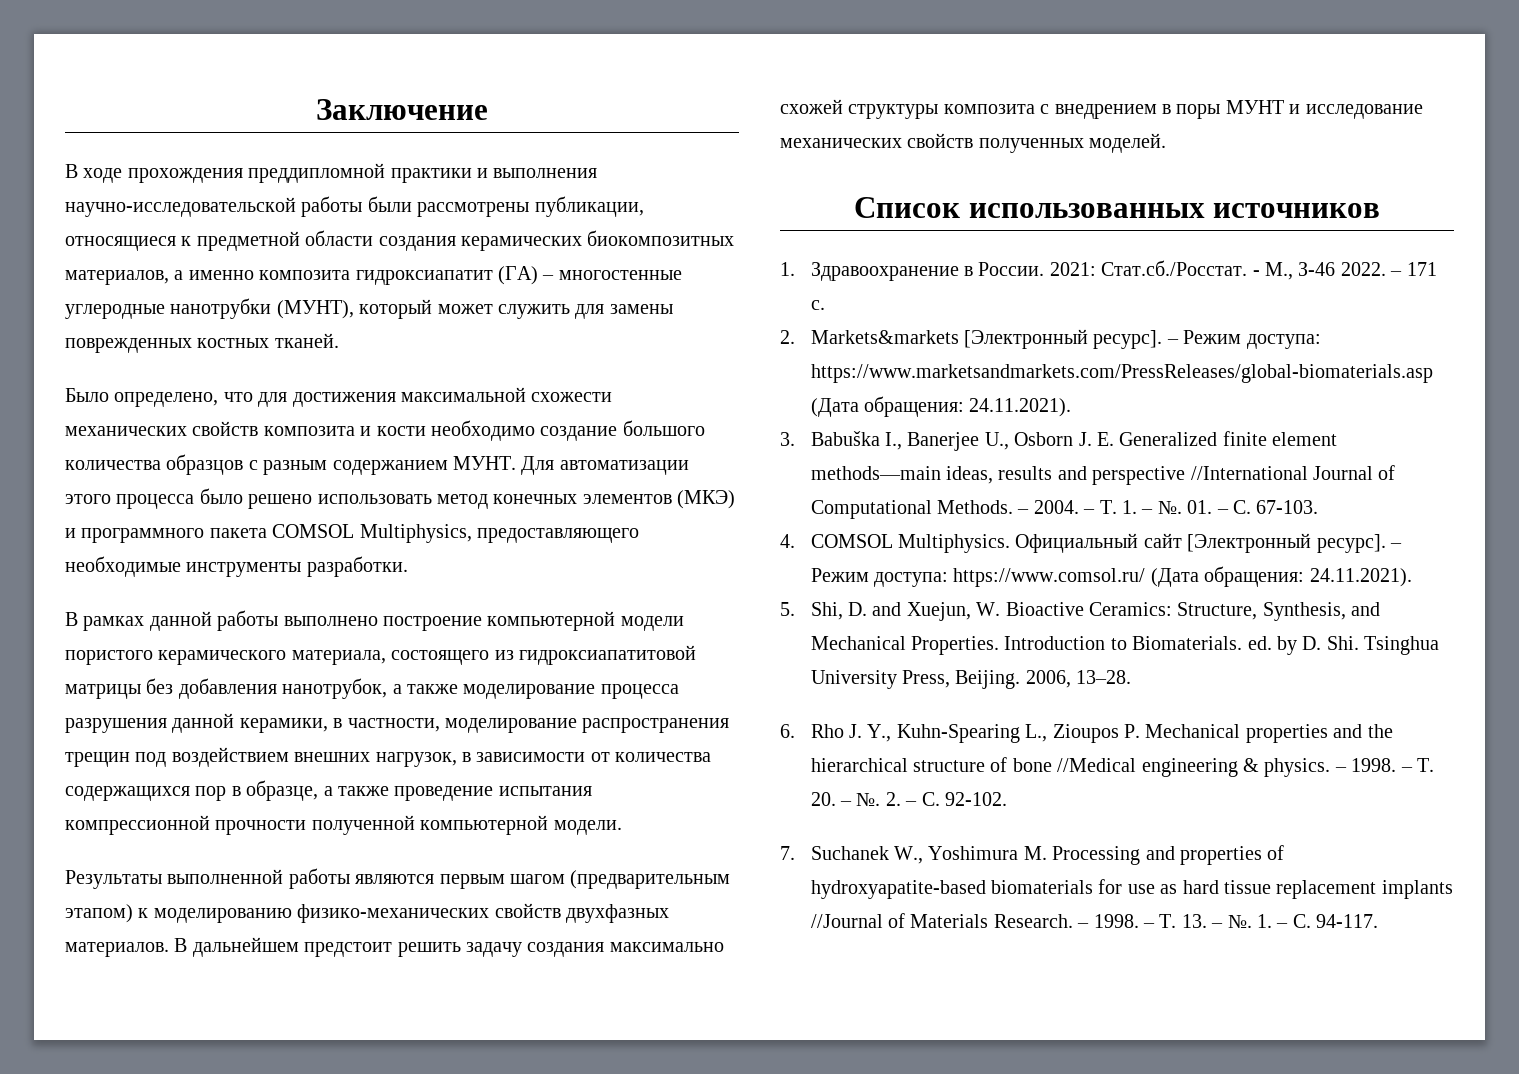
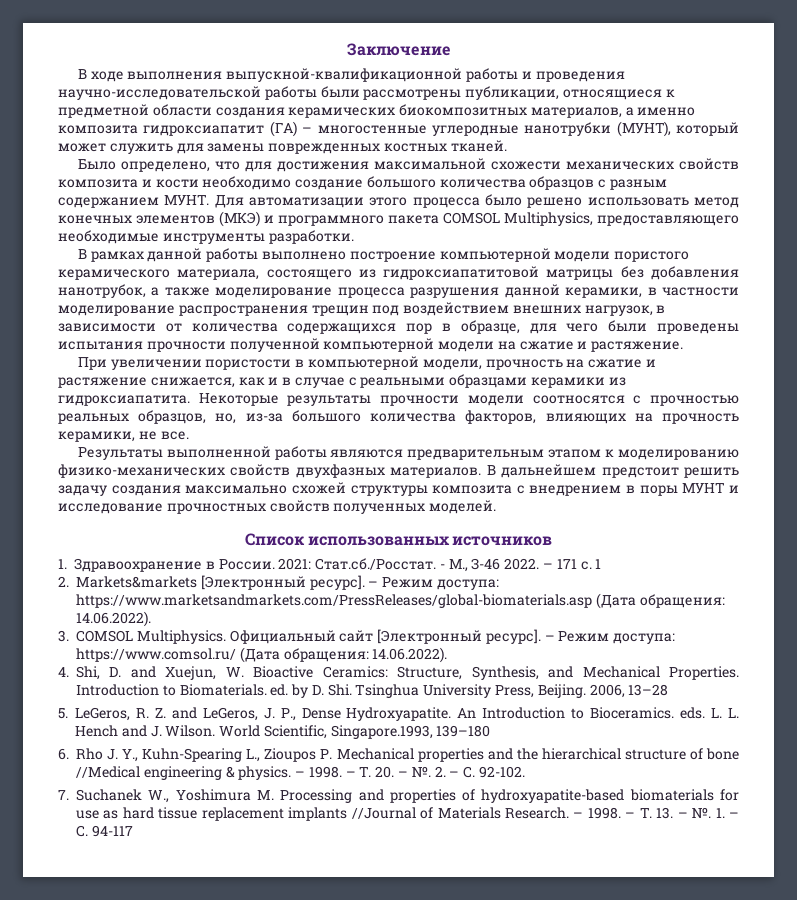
- В ходе прохождения преддипломной практики и выполнения научно-исследовательской работы были рассмотрены публикации, относящиеся к предметной области создания керамических биокомпозитных материалов, а именно композита гидроксиапатит (ГА) – многостенные углеродные нанотрубки (МУНТ), который может служить для замены поврежденных костных тканей.
+ В ходе выполнения выпускной-квалификационной работы и проведения научно-исследовательской работы были рассмотрены публикации, относящиеся к предметной области создания керамических биокомпозитных материалов, а именно композита гидроксиапатит (ГА) – многостенные углеродные нанотрубки (МУНТ), который может служить для замены поврежденных костных тканей.
- В рамках данной работы выполнено построение компьютерной модели пористого керамического материала, состоящего из гидроксиапатитовой матрицы без добавления нанотрубок, а также моделирование процесса разрушения данной керамики, в частности, моделирование распространения трещин под воздействием внешних нагрузок, в зависимости от количества содержащихся пор в образце, а также проведение испытания компрессионной прочности полученной компьютерной модели.
+ В рамках данной работы выполнено построение компьютерной модели пористого керамического материала, состоящего из гидроксиапатитовой матрицы без добавления нанотрубок, а также моделирование процесса разрушения данной керамики, в частности моделирование распространения трещин под воздействием внешних нагрузок, в зависимости от количества содержащихся пор в образце, для чего были проведены испытания прочности полученной компьютерной модели на сжатие и растяжение.
+ При увеличении пористости в компьютерной модели, прочность на сжатие и растяжение снижается, как и в случае с реальными образцами керамики из гидроксиапатита. Некоторые результаты прочности модели соотносятся с прочностью реальных образцов, но, из-за большого количества факторов, влияющих на прочность керамики, не все.
- Результаты выполненной работы являются первым шагом (предварительным этапом) к моделированию физико-механических свойств двухфазных материалов.
+ Результаты выполненной работы являются предварительным этапом к моделированию физико-механических свойств двухфазных материалов.
- В дальнейшем предстоит решить задачу создания максимально схожей структуры композита с внедрением в поры МУНТ и исследование механических свойств полученных моделей.
+ В дальнейшем предстоит решить задачу создания максимально схожей структуры композита с внедрением в поры МУНТ и исследование прочностных свойств полученных моделей.
+ 1
- – Режим доступа: https://www.marketsandmarkets.com/PressReleases/global-biomaterials.asp (Дата обращения: 24.11.2021).
- 3. Babuška I., Banerjee U., Osborn J. E. Generalized finite element methods—main ideas, results and perspective //International Journal of Computational Methods. – 2004. – Т. 1. – №. 01. – С. 67-103.
- 4. COMSOL Multiphysics.
+ – Режим доступа: https://www.marketsandmarkets.com/PressReleases/global-biomaterials.asp (Дата обращения: 14.06.2022).
+ 3. COMSOL Multiphysics.
- – Режим доступа: https://www.comsol.ru/ (Дата обращения: 24.11.2021).
- 5. Shi, D. and Xuejun, W. Bioactive Ceramics: Structure, Synthesis, and Mechanical Properties.
+ – Режим доступа: https://www.comsol.ru/ (Дата обращения: 14.06.2022).
+ 4. Shi, D. and Xuejun, W. Bioactive Ceramics: Structure, Synthesis, and Mechanical Properties.
- 2006, 13–28.
+ 2006, 13–28
+ 5. LeGeros, R. Z. and LeGeros, J. P., Dense Hydroxyapatite. An Introduction to Bioceramics. eds. L. L. Hench and J. Wilson. World Scientific, Singapore.1993, 139–180
- 1. – С. 94-117.
+ 1. – С. 94-117

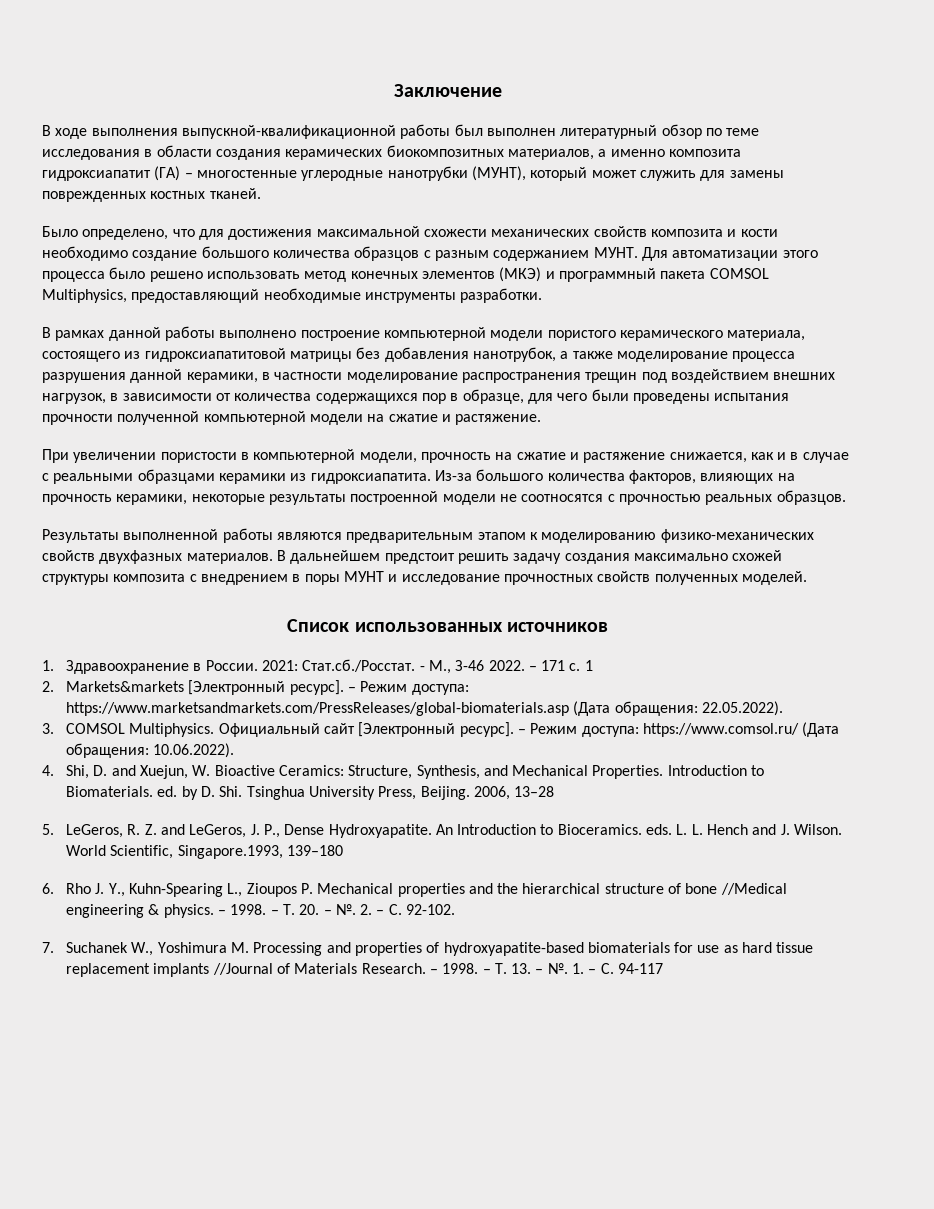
- В ходе выполнения выпускной-квалификационной работы и проведения научно-исследовательской работы были рассмотрены публикации, относящиеся к предметной области создания керамических биокомпозитных материалов, а именно композита гидроксиапатит (ГА) – многостенные углеродные нанотрубки (МУНТ), который может служить для замены поврежденных костных тканей.
+ В ходе выполнения выпускной-квалификационной работы был выполнен литературный обзор по теме исследования в области создания керамических биокомпозитных материалов, а именно композита гидроксиапатит (ГА) – многостенные углеродные нанотрубки (МУНТ), который может служить для замены поврежденных костных тканей.
- Для автоматизации этого процесса было решено использовать метод конечных элементов (МКЭ) и программного пакета COMSOL Multiphysics, предоставляющего необходимые инструменты разработки.
+ Для автоматизации этого процесса было решено использовать метод конечных элементов (МКЭ) и программный пакета COMSOL Multiphysics, предоставляющий необходимые инструменты разработки.
- Некоторые результаты прочности модели соотносятся с прочностью реальных образцов, но, из-за большого количества факторов, влияющих на прочность керамики, не все.
+ Из-за большого количества факторов, влияющих на прочность керамики, некоторые результаты построенной модели не соотносятся с прочностью реальных образцов.
- – Режим доступа: https://www.marketsandmarkets.com/PressReleases/global-biomaterials.asp (Дата обращения: 14.06.2022).
+ – Режим доступа: https://www.marketsandmarkets.com/PressReleases/global-biomaterials.asp (Дата обращения: 22.05.2022).
- – Режим доступа: https://www.comsol.ru/ (Дата обращения: 14.06.2022).
+ – Режим доступа: https://www.comsol.ru/ (Дата обращения: 10.06.2022).

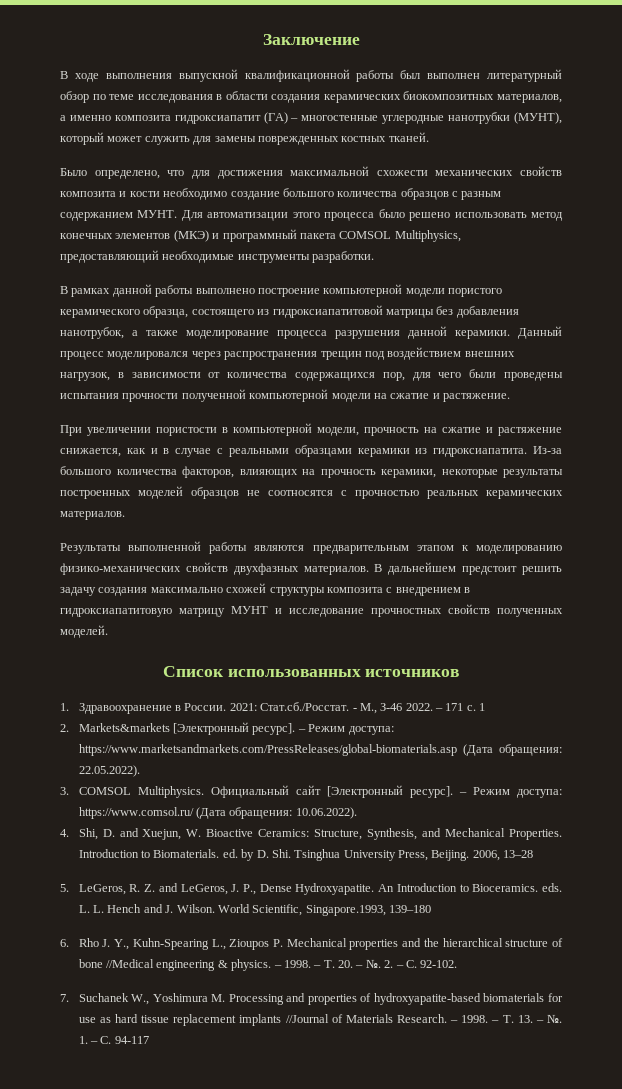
- В ходе выполнения выпускной-квалификационной работы был выполнен литературный обзор по теме исследования в области создания керамических биокомпозитных материалов, а именно композита гидроксиапатит (ГА) – многостенные углеродные нанотрубки (МУНТ), который может служить для замены поврежденных костных тканей.
+ В ходе выполнения выпускной квалификационной работы был выполнен литературный обзор по теме исследования в области создания керамических биокомпозитных материалов, а именно композита гидроксиапатит (ГА) – многостенные углеродные нанотрубки (МУНТ), который может служить для замены поврежденных костных тканей.
- В рамках данной работы выполнено построение компьютерной модели пористого керамического материала, состоящего из гидроксиапатитовой матрицы без добавления нанотрубок, а также моделирование процесса разрушения данной керамики, в частности моделирование распространения трещин под воздействием внешних нагрузок, в зависимости от количества содержащихся пор в образце, для чего были проведены испытания прочности полученной компьютерной модели на сжатие и растяжение.
+ В рамках данной работы выполнено построение компьютерной модели пористого керамического образца, состоящего из гидроксиапатитовой матрицы без добавления нанотрубок, а также моделирование процесса разрушения данной керамики. Данный процесс моделировался через распространения трещин под воздействием внешних нагрузок, в зависимости от количества содержащихся пор, для чего были проведены испытания прочности полученной компьютерной модели на сжатие и растяжение.
- Из-за большого количества факторов, влияющих на прочность керамики, некоторые результаты построенной модели не соотносятся с прочностью реальных образцов.
+ Из-за большого количества факторов, влияющих на прочность керамики, некоторые результаты построенных моделей образцов не соотносятся с прочностью реальных керамических материалов.
- В дальнейшем предстоит решить задачу создания максимально схожей структуры композита с внедрением в поры МУНТ и исследование прочностных свойств полученных моделей.
+ В дальнейшем предстоит решить задачу создания максимально схожей структуры композита с внедрением в гидроксиапатитовую матрицу МУНТ и исследование прочностных свойств полученных моделей.

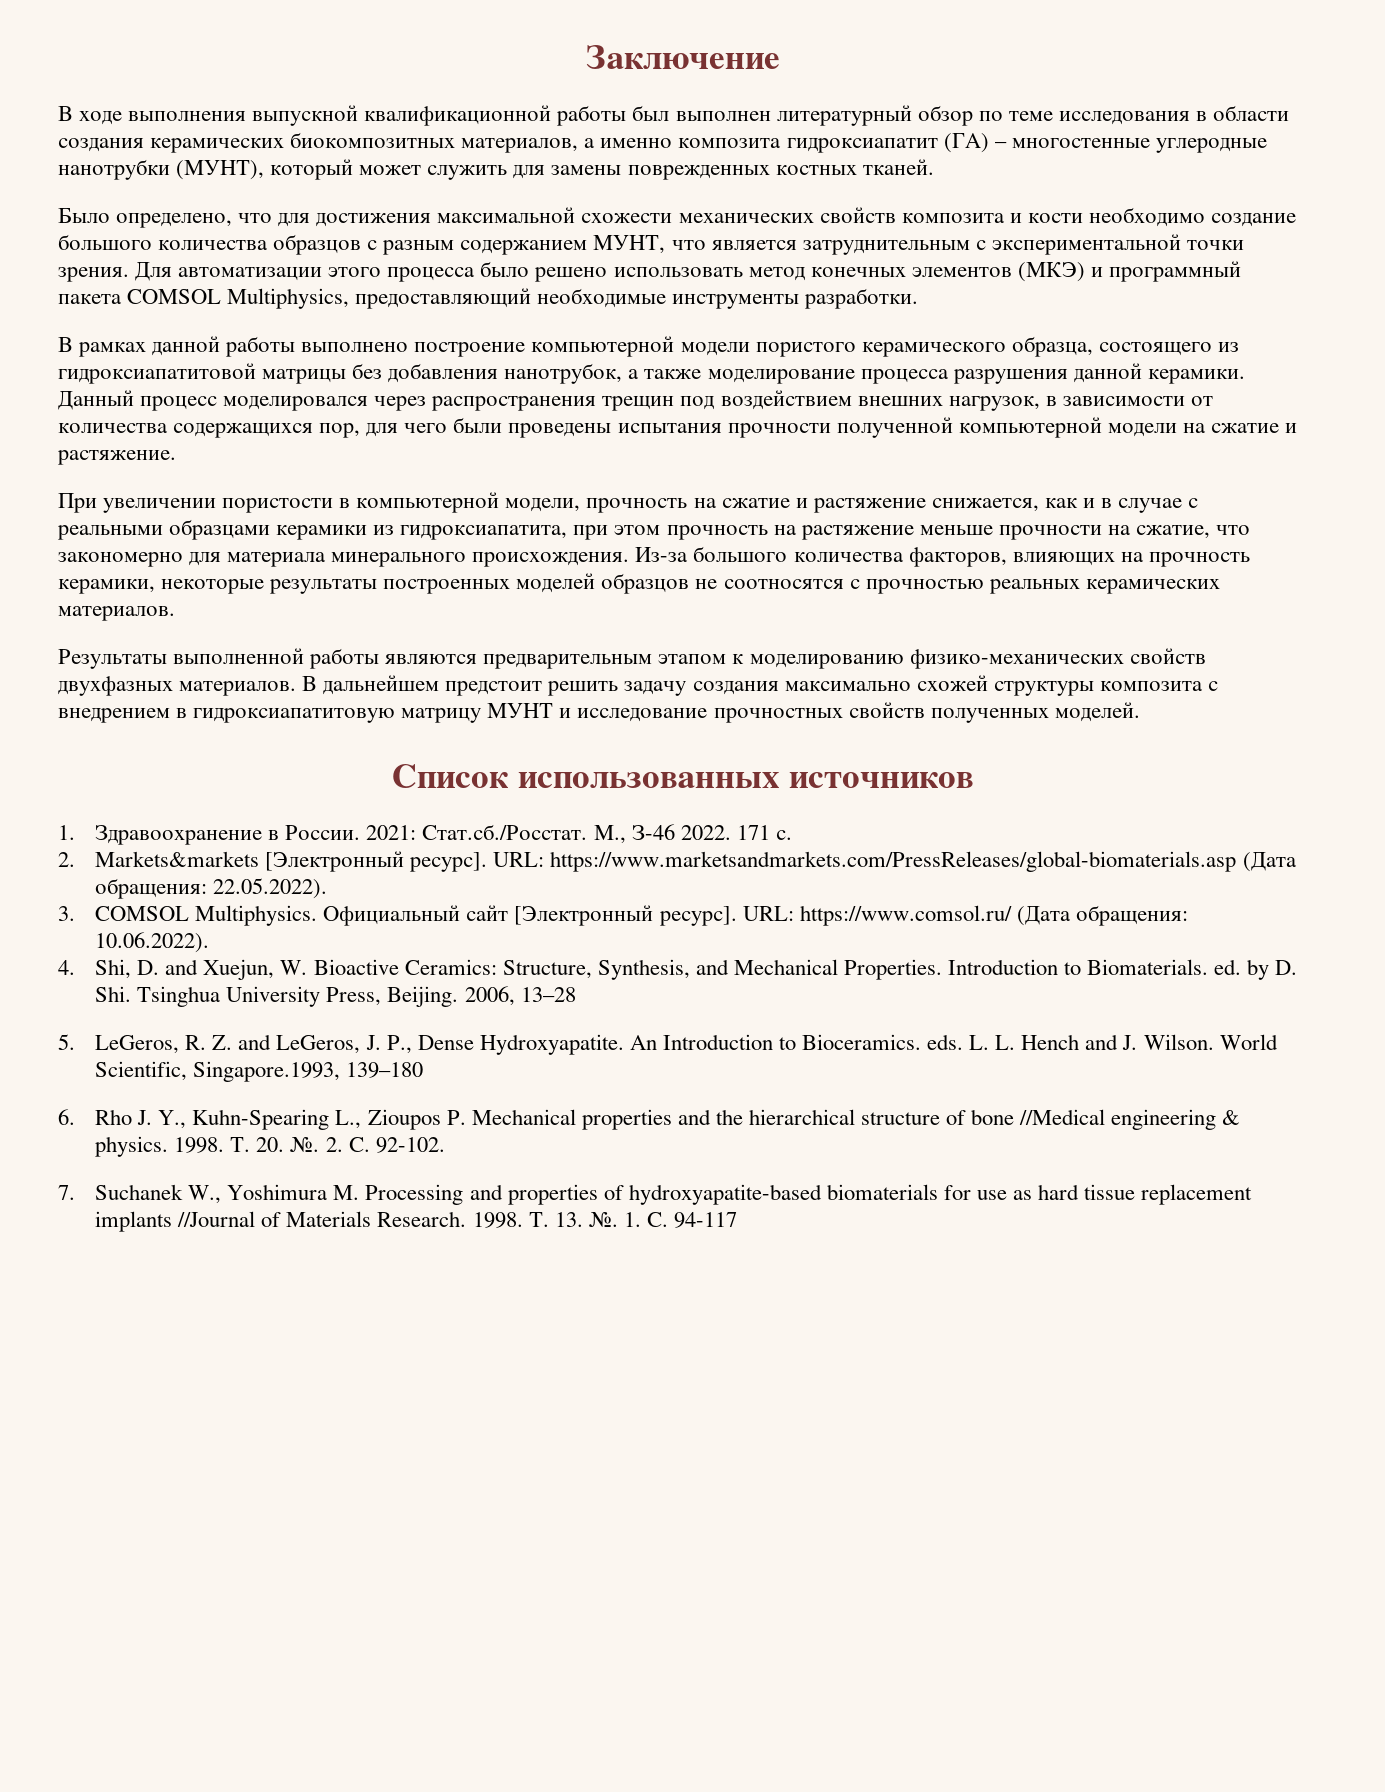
- Было определено, что для достижения максимальной схожести механических свойств композита и кости необходимо создание большого количества образцов с разным содержанием МУНТ.
+ Было определено, что для достижения максимальной схожести механических свойств композита и кости необходимо создание большого количества образцов с разным содержанием МУНТ, что является затруднительным с экспериментальной точки зрения.
- При увеличении пористости в компьютерной модели, прочность на сжатие и растяжение снижается, как и в случае с реальными образцами керамики из гидроксиапатита.
+ При увеличении пористости в компьютерной модели, прочность на сжатие и растяжение снижается, как и в случае с реальными образцами керамики из гидроксиапатита, при этом прочность на растяжение меньше прочности на сжатие, что закономерно для материала минерального происхождения.
- 2021: Стат.сб./Росстат. - М., З-46 2022.
+ 2021: Стат.сб./Росстат. М., З-46 2022.
- – 171 с. 1
+ 171 с.
- – Режим доступа: https://www.marketsandmarkets.com/PressReleases/global-biomaterials.asp (Дата обращения: 22.05.2022).
+ URL: https://www.marketsandmarkets.com/PressReleases/global-biomaterials.asp (Дата обращения: 22.05.2022).
- – Режим доступа: https://www.comsol.ru/ (Дата обращения: 10.06.2022).
+ URL: https://www.comsol.ru/ (Дата обращения: 10.06.2022).
- – 1998. – Т. 20. – №.
+ 1998. Т. 20. №.
- 2. – С. 92-102.
+ 2. С. 92-102.
- – 1998. – Т. 13. – №.
+ 1998. Т. 13. №.
- 1. – С. 94-117
+ 1. С. 94-117

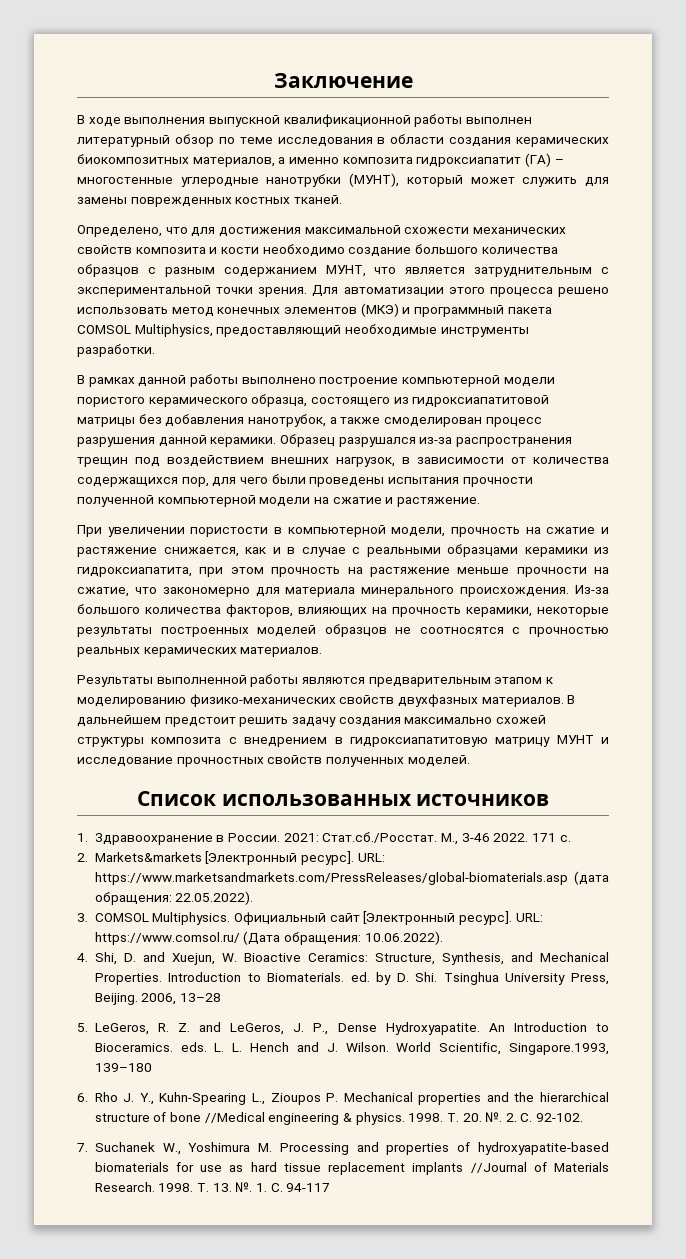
- В ходе выполнения выпускной квалификационной работы был выполнен литературный обзор по теме исследования в области создания керамических биокомпозитных материалов, а именно композита гидроксиапатит (ГА) – многостенные углеродные нанотрубки (МУНТ), который может служить для замены поврежденных костных тканей.
+ В ходе выполнения выпускной квалификационной работы выполнен литературный обзор по теме исследования в области создания керамических биокомпозитных материалов, а именно композита гидроксиапатит (ГА) – многостенные углеродные нанотрубки (МУНТ), который может служить для замены поврежденных костных тканей.
- Было определено, что для достижения максимальной схожести механических свойств композита и кости необходимо создание большого количества образцов с разным содержанием МУНТ, что является затруднительным с экспериментальной точки зрения.
+ Определено, что для достижения максимальной схожести механических свойств композита и кости необходимо создание большого количества образцов с разным содержанием МУНТ, что является затруднительным с экспериментальной точки зрения.
- Для автоматизации этого процесса было решено использовать метод конечных элементов (МКЭ) и программный пакета COMSOL Multiphysics, предоставляющий необходимые инструменты разработки.
+ Для автоматизации этого процесса решено использовать метод конечных элементов (МКЭ) и программный пакета COMSOL Multiphysics, предоставляющий необходимые инструменты разработки.
- В рамках данной работы выполнено построение компьютерной модели пористого керамического образца, состоящего из гидроксиапатитовой матрицы без добавления нанотрубок, а также моделирование процесса разрушения данной керамики.
+ В рамках данной работы выполнено построение компьютерной модели пористого керамического образца, состоящего из гидроксиапатитовой матрицы без добавления нанотрубок, а также смоделирован процесс разрушения данной керамики.
- Данный процесс моделировался через распространения трещин под воздействием внешних нагрузок, в зависимости от количества содержащихся пор, для чего были проведены испытания прочности полученной компьютерной модели на сжатие и растяжение.
+ Образец разрушался из-за распространения трещин под воздействием внешних нагрузок, в зависимости от количества содержащихся пор, для чего были проведены испытания прочности полученной компьютерной модели на сжатие и растяжение.
- URL: https://www.marketsandmarkets.com/PressReleases/global-biomaterials.asp (Дата обращения: 22.05.2022).
+ URL: https://www.marketsandmarkets.com/PressReleases/global-biomaterials.asp (дата обращения: 22.05.2022).

